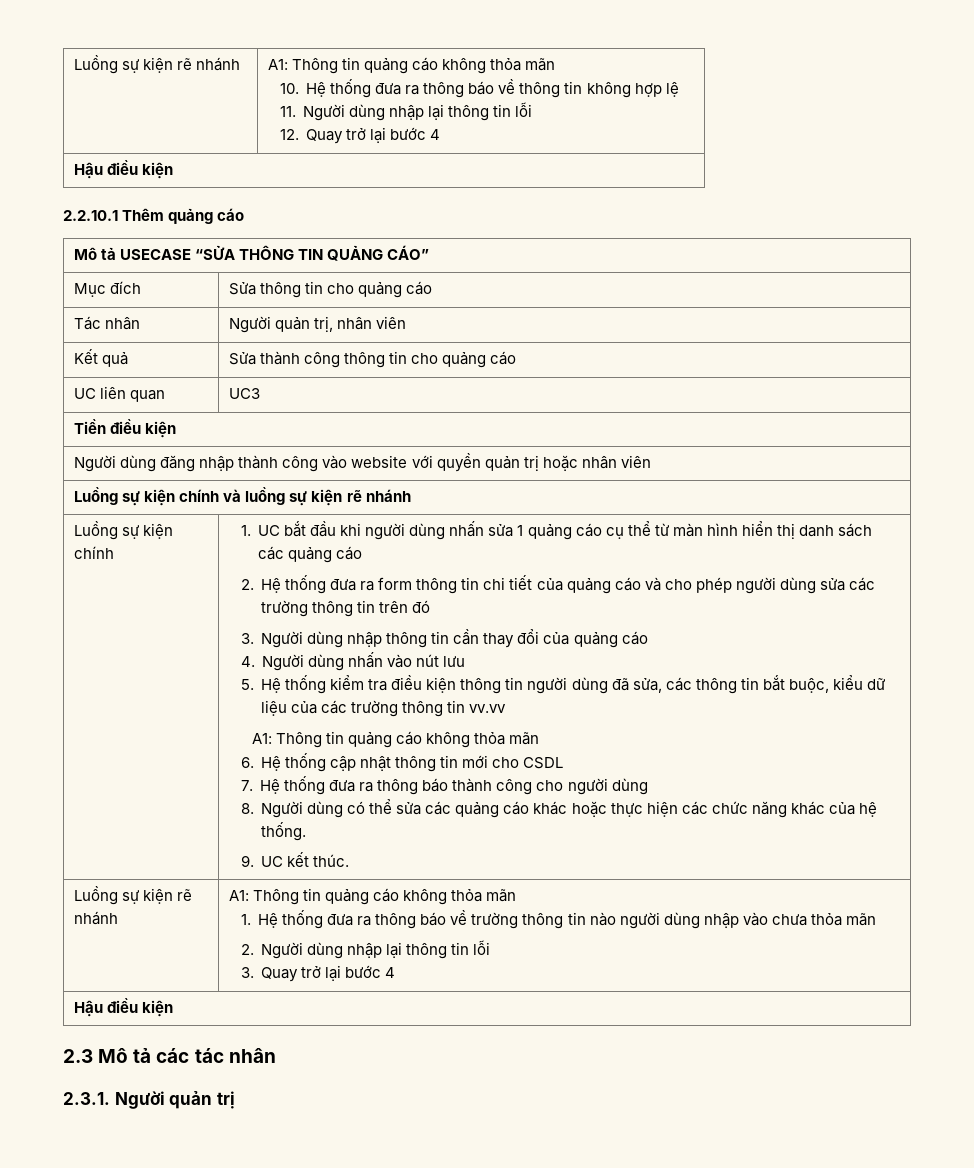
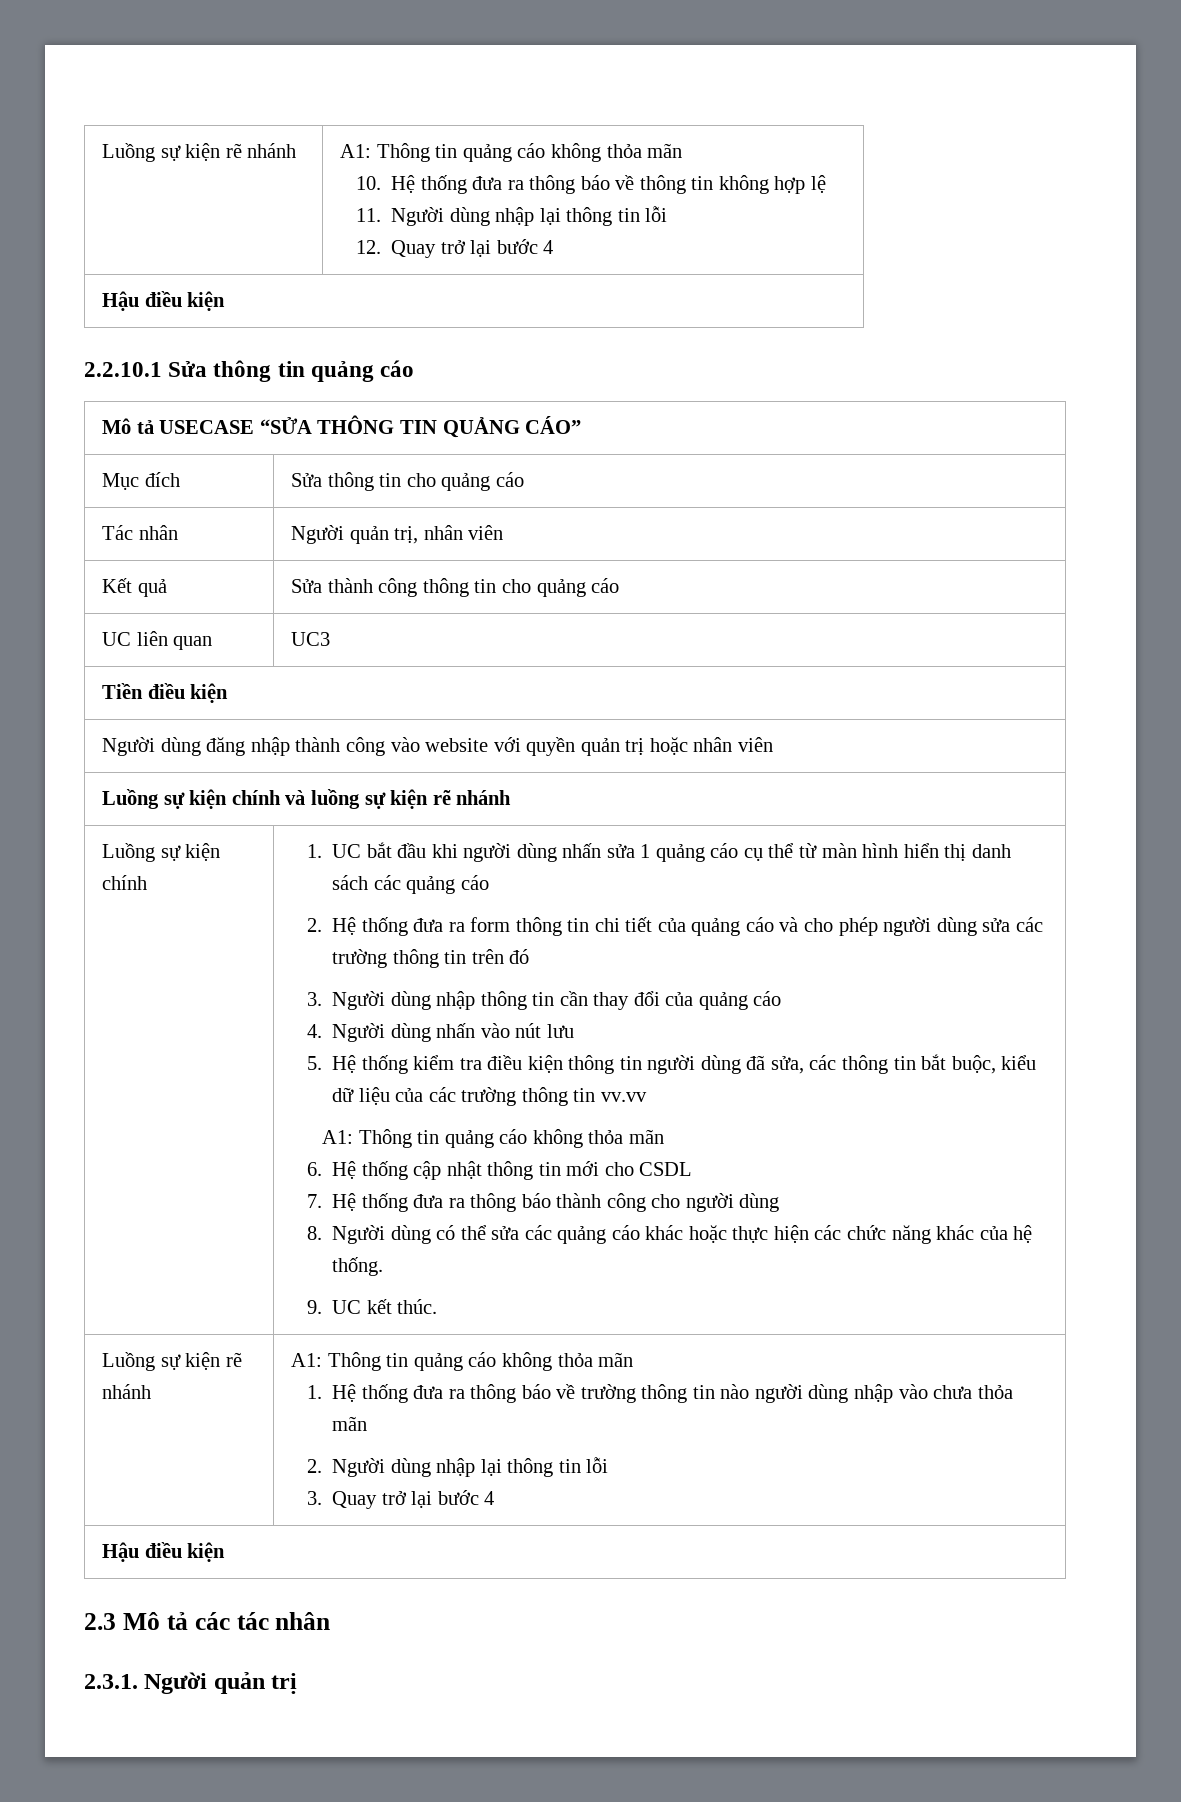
- 2.2.10.1 Thêm quảng cáo
+ 2.2.10.1 Sửa thông tin quảng cáo

